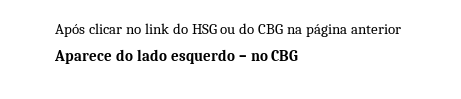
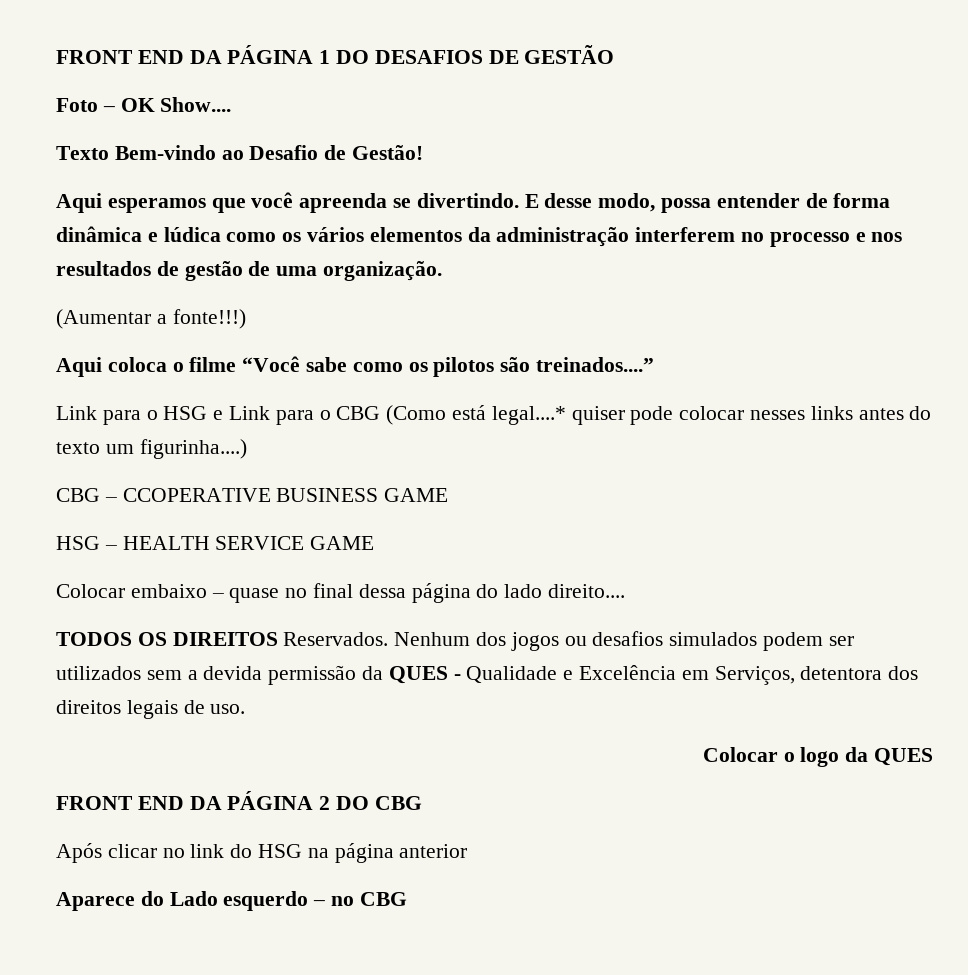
+ FRONT END DA PÁGINA 1 DO DESAFIOS DE GESTÃO
+ Foto – OK Show....
+ Texto Bem-vindo ao Desafio de Gestão!
+ Aqui esperamos que você apreenda se divertindo. E desse modo, possa entender de forma dinâmica e lúdica como os vários elementos da administração interferem no processo e nos resultados de gestão de uma organização.
+ (Aumentar a fonte!!!)
+ Aqui coloca o filme “Você sabe como os pilotos são treinados....”
+ Link para o HSG e Link para o CBG (Como está legal....* quiser pode colocar nesses links antes do texto um figurinha....)
+ CBG – CCOPERATIVE BUSINESS GAME
+ HSG – HEALTH SERVICE GAME
+ Colocar embaixo – quase no final dessa página do lado direito....
+ TODOS OS DIREITOS Reservados. Nenhum dos jogos ou desafios simulados podem ser utilizados sem a devida permissão da QUES - Qualidade e Excelência em Serviços, detentora dos direitos legais de uso.
+ Colocar o logo da QUES
+ FRONT END DA PÁGINA 2 DO CBG
- Após clicar no link do HSG ou do CBG na página anterior
+ Após clicar no link do HSG na página anterior
- Aparece do lado esquerdo – no CBG
+ Aparece do Lado esquerdo – no CBG

